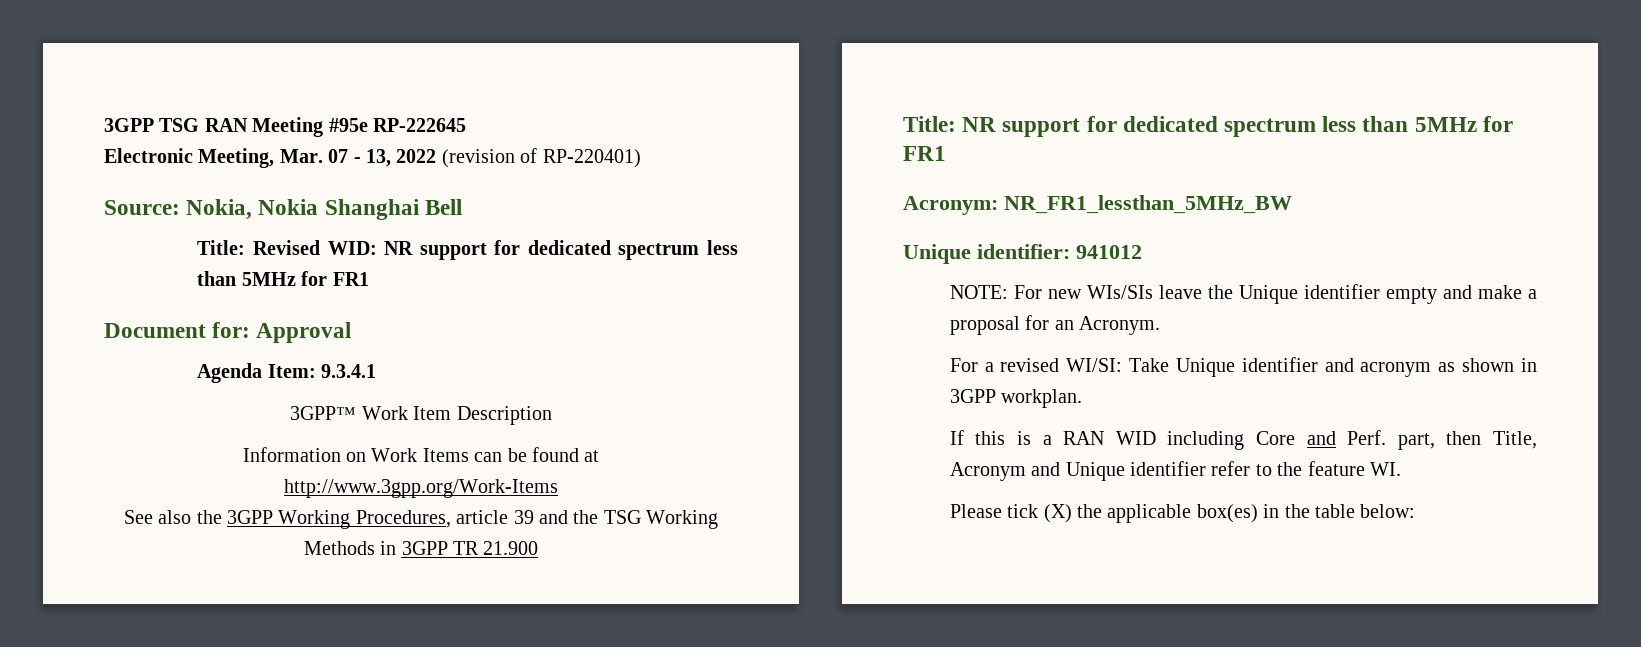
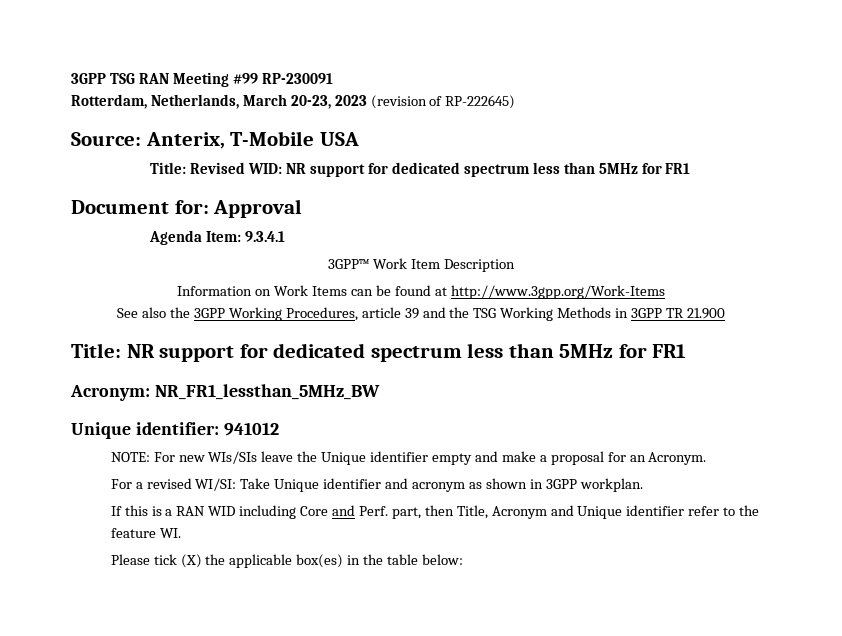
- 3GPP TSG RAN Meeting #95e RP-222645
- Electronic Meeting, Mar. 07 - 13, 2022 (revision of RP-220401)
+ 3GPP TSG RAN Meeting #99 RP-230091
+ Rotterdam, Netherlands, March 20-23, 2023 (revision of RP-222645)
- Source: Nokia, Nokia Shanghai Bell
+ Source: Anterix, T-Mobile USA

